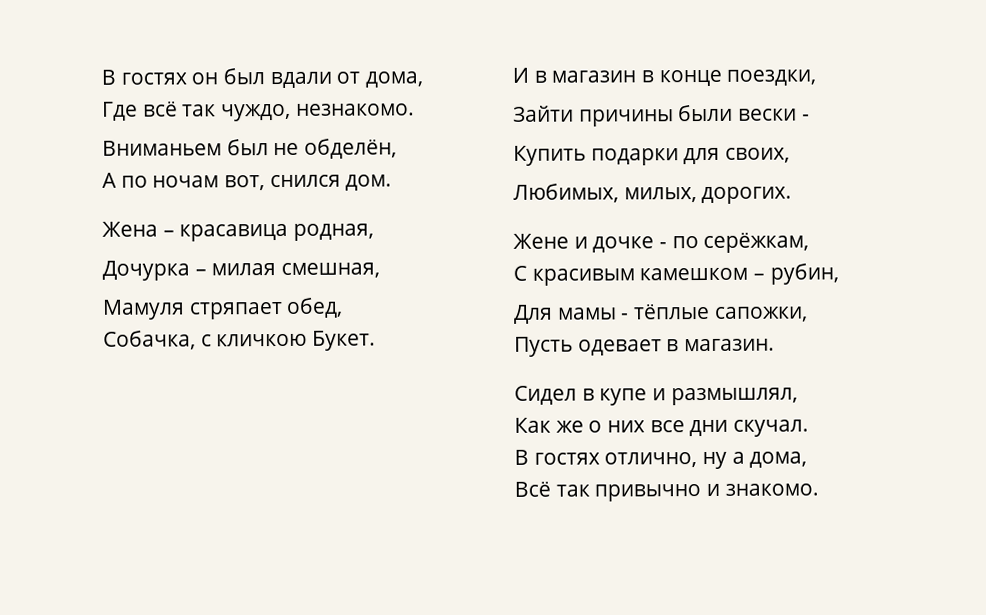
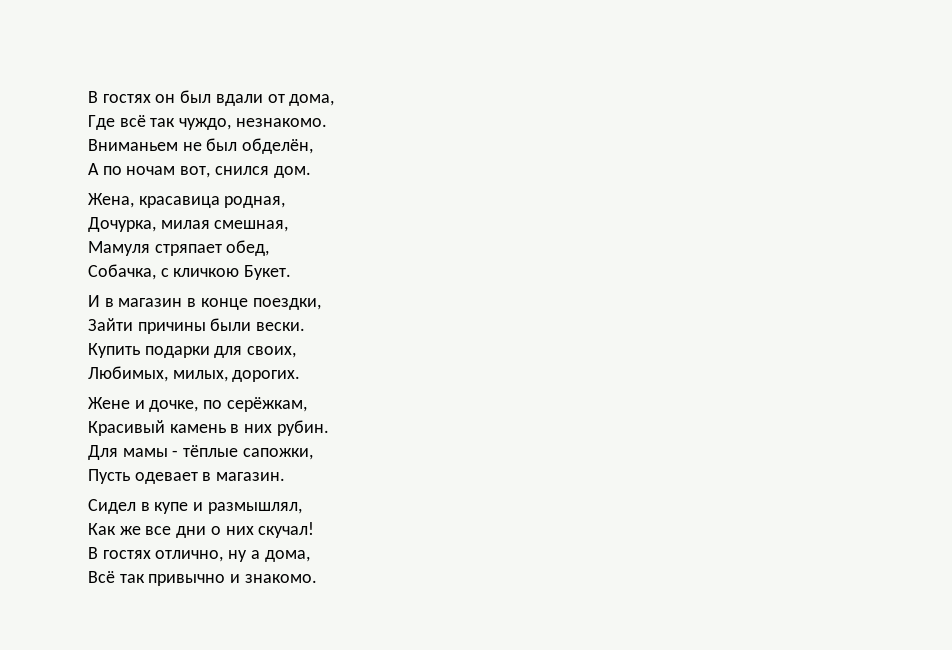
- Вниманьем был не обделён,
+ Вниманьем не был обделён,
- Жена – красавица родная,
+ Жена, красавица родная,
- Дочурка – милая смешная,
+ Дочурка, милая смешная,
- Зайти причины были вески -
+ Зайти причины были вески.
- Жене и дочке - по серёжкам,
+ Жене и дочке, по серёжкам,
- С красивым камешком – рубин,
+ Красивый камень в них рубин.
- Как же о них все дни скучал.
+ Как же все дни о них скучал!

